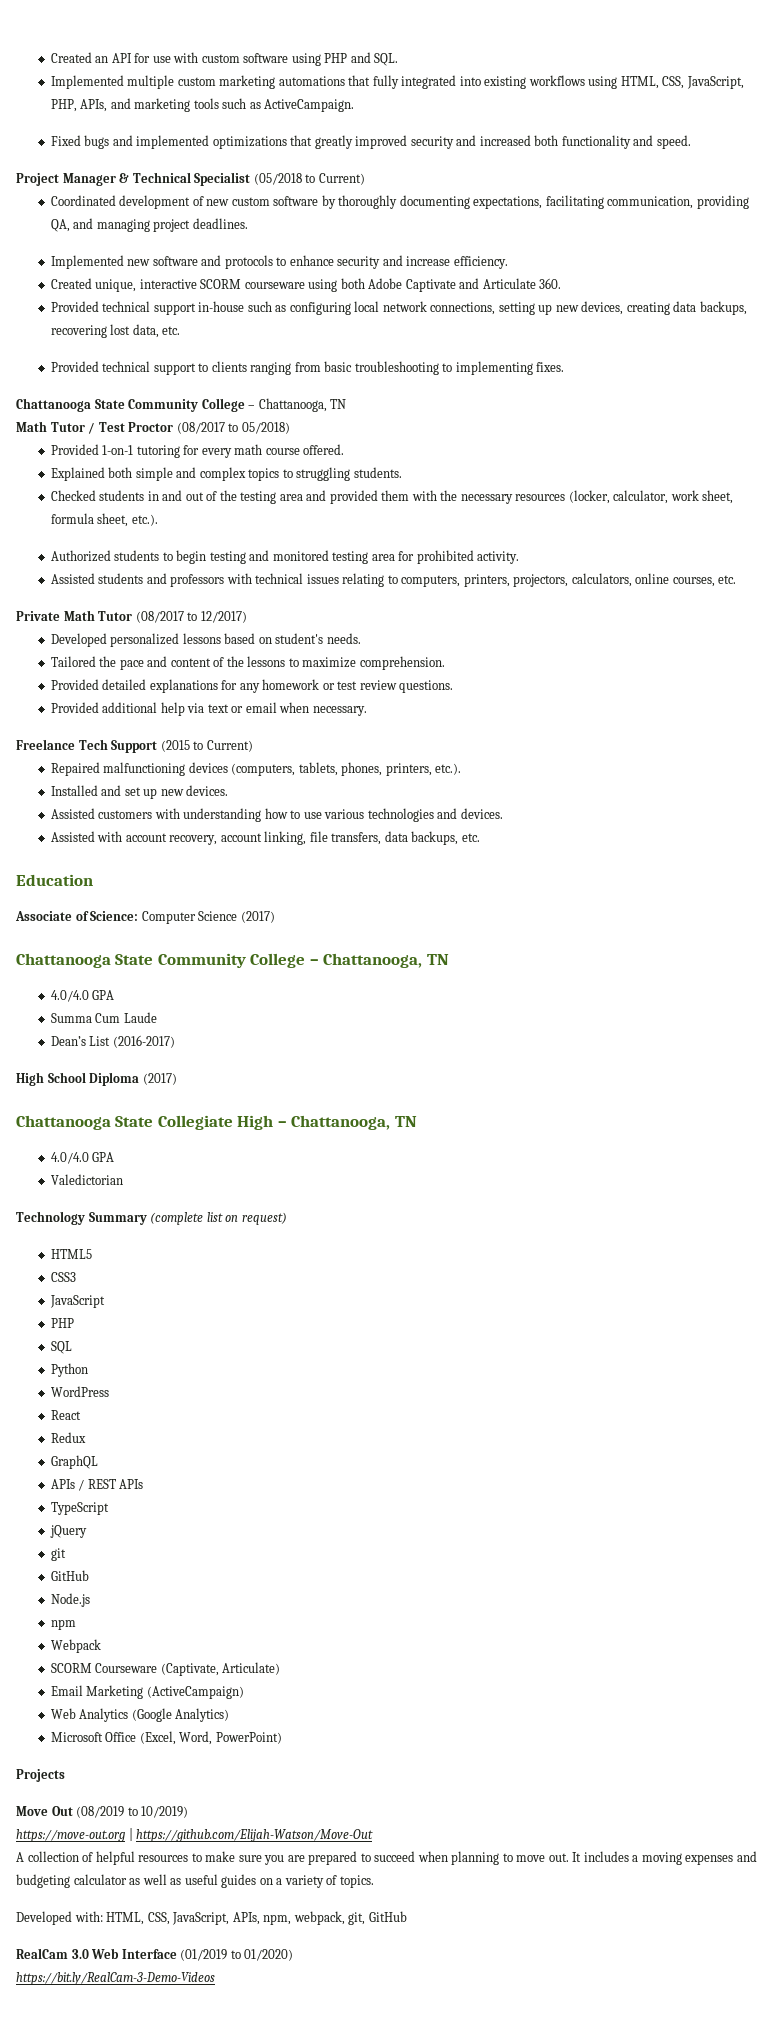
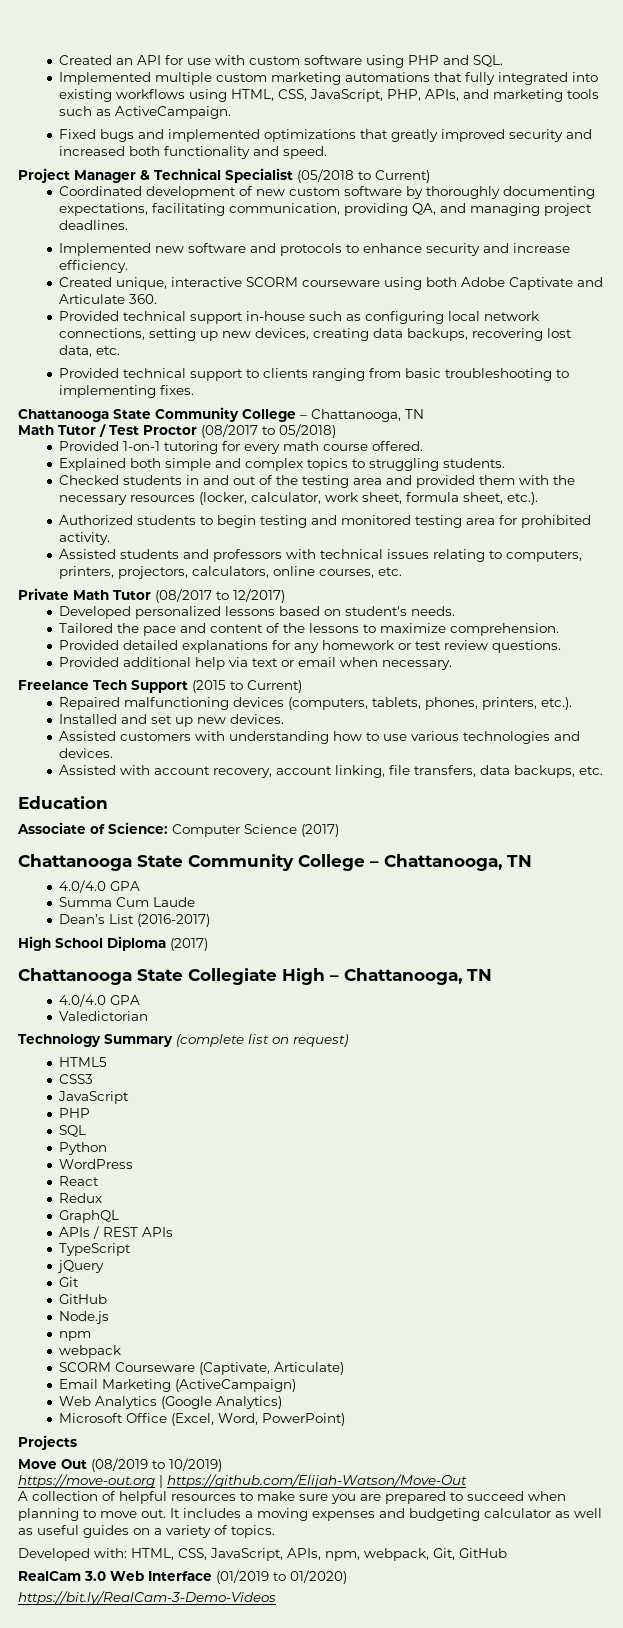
- git
+ Git
- Webpack
+ webpack
- Developed with: HTML, CSS, JavaScript, APIs, npm, webpack, git, GitHub
+ Developed with: HTML, CSS, JavaScript, APIs, npm, webpack, Git, GitHub

